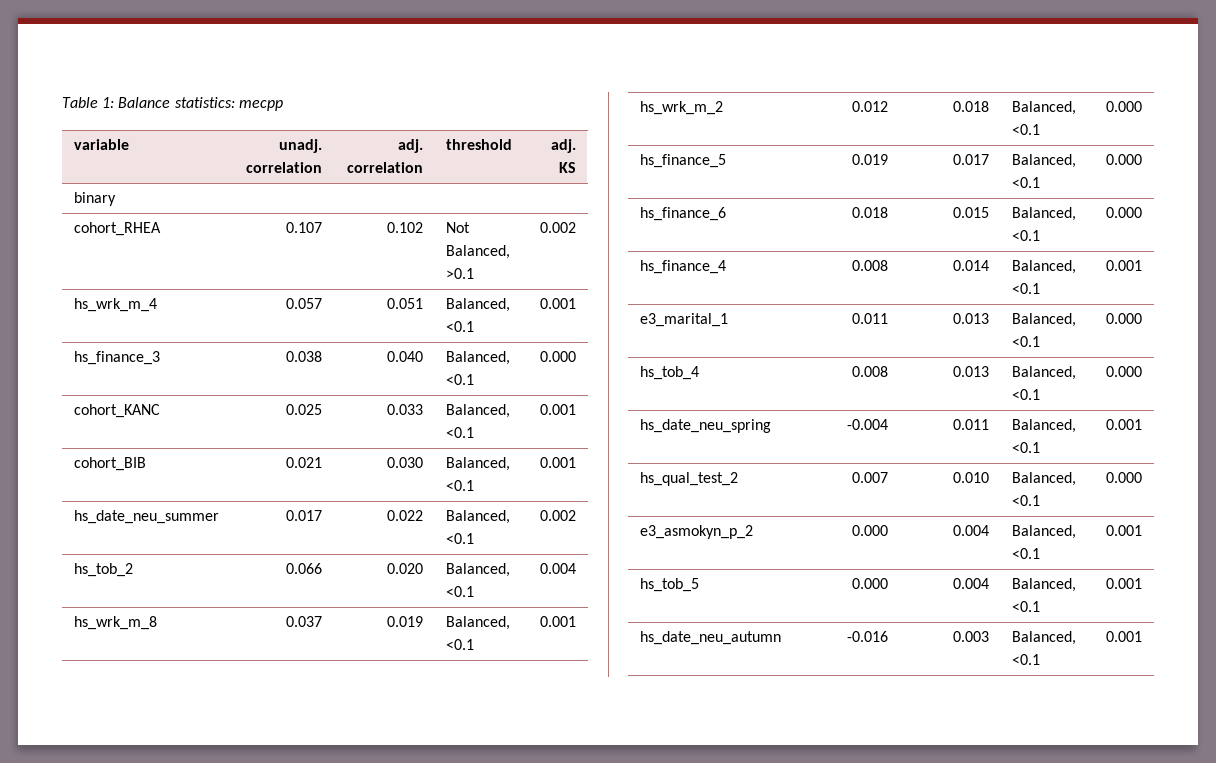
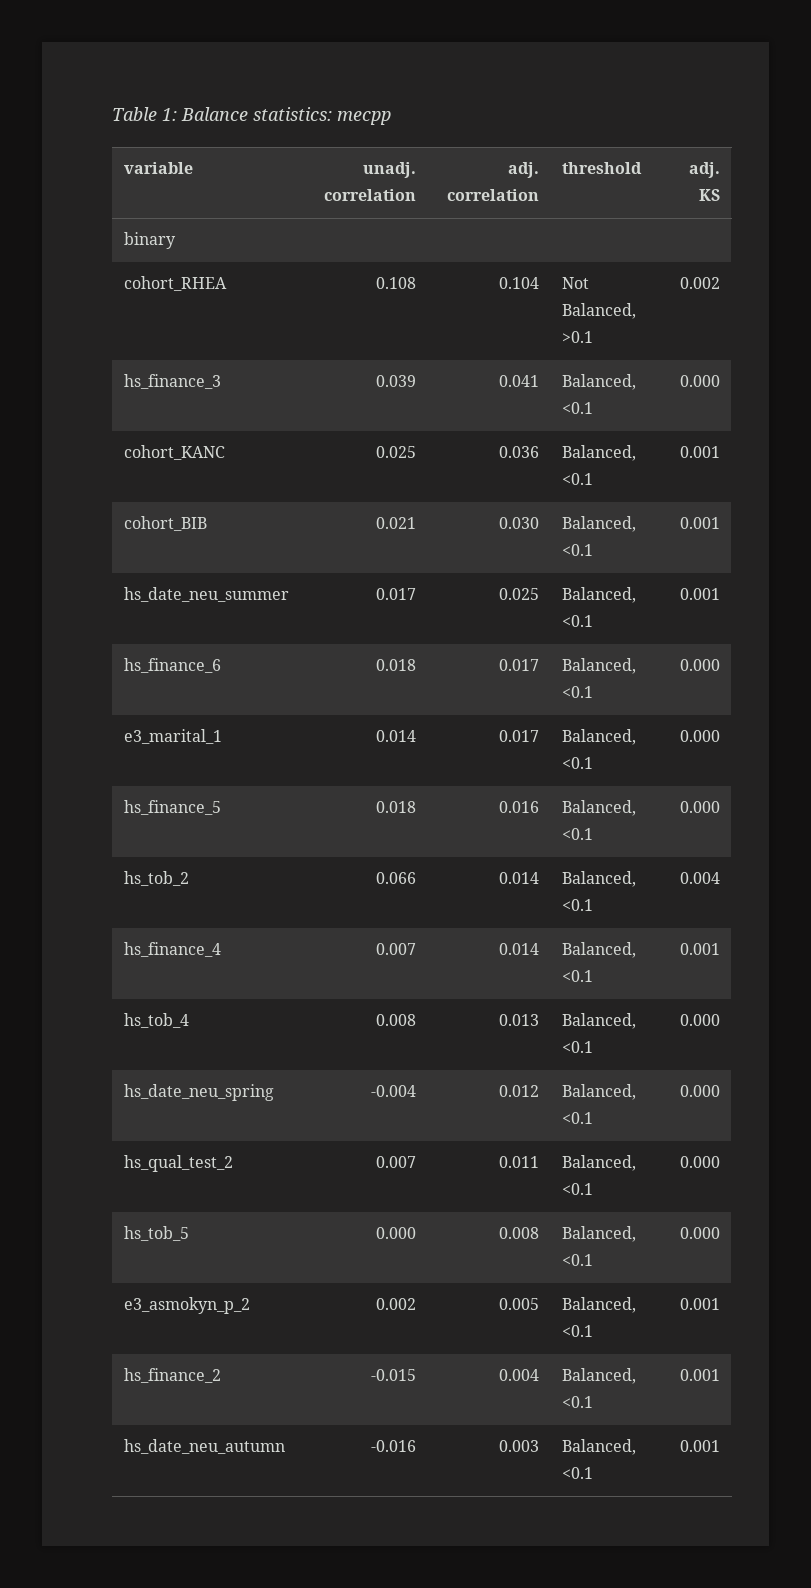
- cohort_RHEA | 0.107 | 0.102 | Not Balanced, >0.1 | 0.002
+ cohort_RHEA | 0.108 | 0.104 | Not Balanced, >0.1 | 0.002
- hs_wrk_m_4 | 0.057 | 0.051 | Balanced, <0.1 | 0.001
- hs_finance_3 | 0.038 | 0.040 | Balanced, <0.1 | 0.000
+ hs_finance_3 | 0.039 | 0.041 | Balanced, <0.1 | 0.000
- cohort_KANC | 0.025 | 0.033 | Balanced, <0.1 | 0.001
+ cohort_KANC | 0.025 | 0.036 | Balanced, <0.1 | 0.001
- hs_date_neu_summer | 0.017 | 0.022 | Balanced, <0.1 | 0.002
- hs_tob_2 | 0.066 | 0.020 | Balanced, <0.1 | 0.004
- hs_wrk_m_8 | 0.037 | 0.019 | Balanced, <0.1 | 0.001
- hs_wrk_m_2 | 0.012 | 0.018 | Balanced, <0.1 | 0.000
+ hs_date_neu_summer | 0.017 | 0.025 | Balanced, <0.1 | 0.001
+ hs_finance_6 | 0.018 | 0.017 | Balanced, <0.1 | 0.000
+ e3_marital_1 | 0.014 | 0.017 | Balanced, <0.1 | 0.000
- hs_finance_5 | 0.019 | 0.017 | Balanced, <0.1 | 0.000
- hs_finance_6 | 0.018 | 0.015 | Balanced, <0.1 | 0.000
+ hs_finance_5 | 0.018 | 0.016 | Balanced, <0.1 | 0.000
+ hs_tob_2 | 0.066 | 0.014 | Balanced, <0.1 | 0.004
- hs_finance_4 | 0.008 | 0.014 | Balanced, <0.1 | 0.001
+ hs_finance_4 | 0.007 | 0.014 | Balanced, <0.1 | 0.001
- e3_marital_1 | 0.011 | 0.013 | Balanced, <0.1 | 0.000
- hs_date_neu_spring | -0.004 | 0.011 | Balanced, <0.1 | 0.001
- hs_qual_test_2 | 0.007 | 0.010 | Balanced, <0.1 | 0.000
+ hs_date_neu_spring | -0.004 | 0.012 | Balanced, <0.1 | 0.000
+ hs_qual_test_2 | 0.007 | 0.011 | Balanced, <0.1 | 0.000
+ hs_tob_5 | 0.000 | 0.008 | Balanced, <0.1 | 0.000
- e3_asmokyn_p_2 | 0.000 | 0.004 | Balanced, <0.1 | 0.001
- hs_tob_5 | 0.000 | 0.004 | Balanced, <0.1 | 0.001
+ e3_asmokyn_p_2 | 0.002 | 0.005 | Balanced, <0.1 | 0.001
+ hs_finance_2 | -0.015 | 0.004 | Balanced, <0.1 | 0.001

